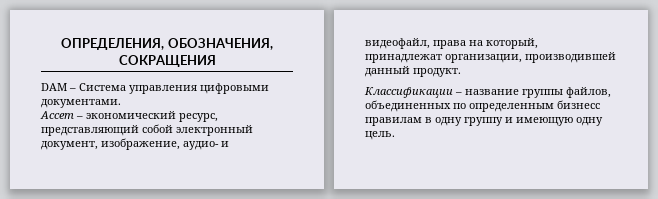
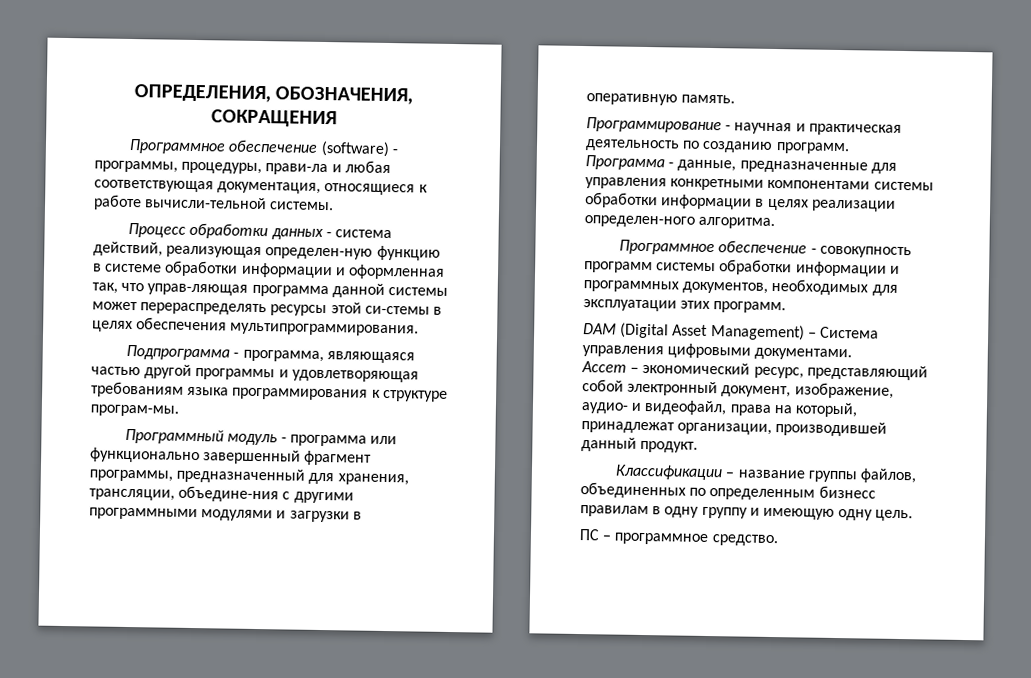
- DAM – Система управления цифровыми документами.
+ Программное обеспечение (software) - программы, процедуры, прави-ла и любая соответствующая документация, относящиеся к работе вычисли-тельной системы.
+ Процесс обработки данных - система действий, реализующая определен-ную функцию в системе обработки информации и оформленная так, что управ-ляющая программа данной системы может перераспределять ресурсы этой си-стемы в целях обеспечения мультипрограммирования.
+ Подпрограмма - программа, являющаяся частью другой программы и удовлетворяющая требованиям языка программирования к структуре програм-мы.
+ Программный модуль - программа или функционально завершенный фрагмент программы, предназначенный для хранения, трансляции, объедине-ния с другими программными модулями и загрузки в оперативную память.
+ Программирование - научная и практическая деятельность по созданию программ.
+ Программа - данные, предназначенные для управления конкретными компонентами системы обработки информации в целях реализации определен-ного алгоритма.
+ Программное обеспечение - совокупность программ системы обработки информации и программных документов, необходимых для эксплуатации этих программ.
+ DAM (Digital Asset Management) – Система управления цифровыми документами.
+ ПС – программное средство.

